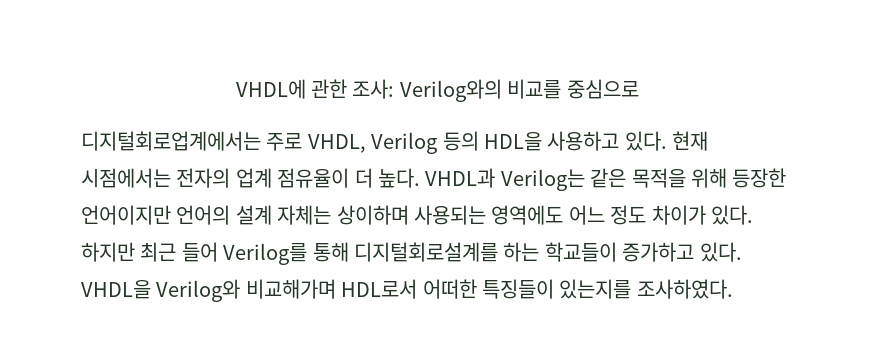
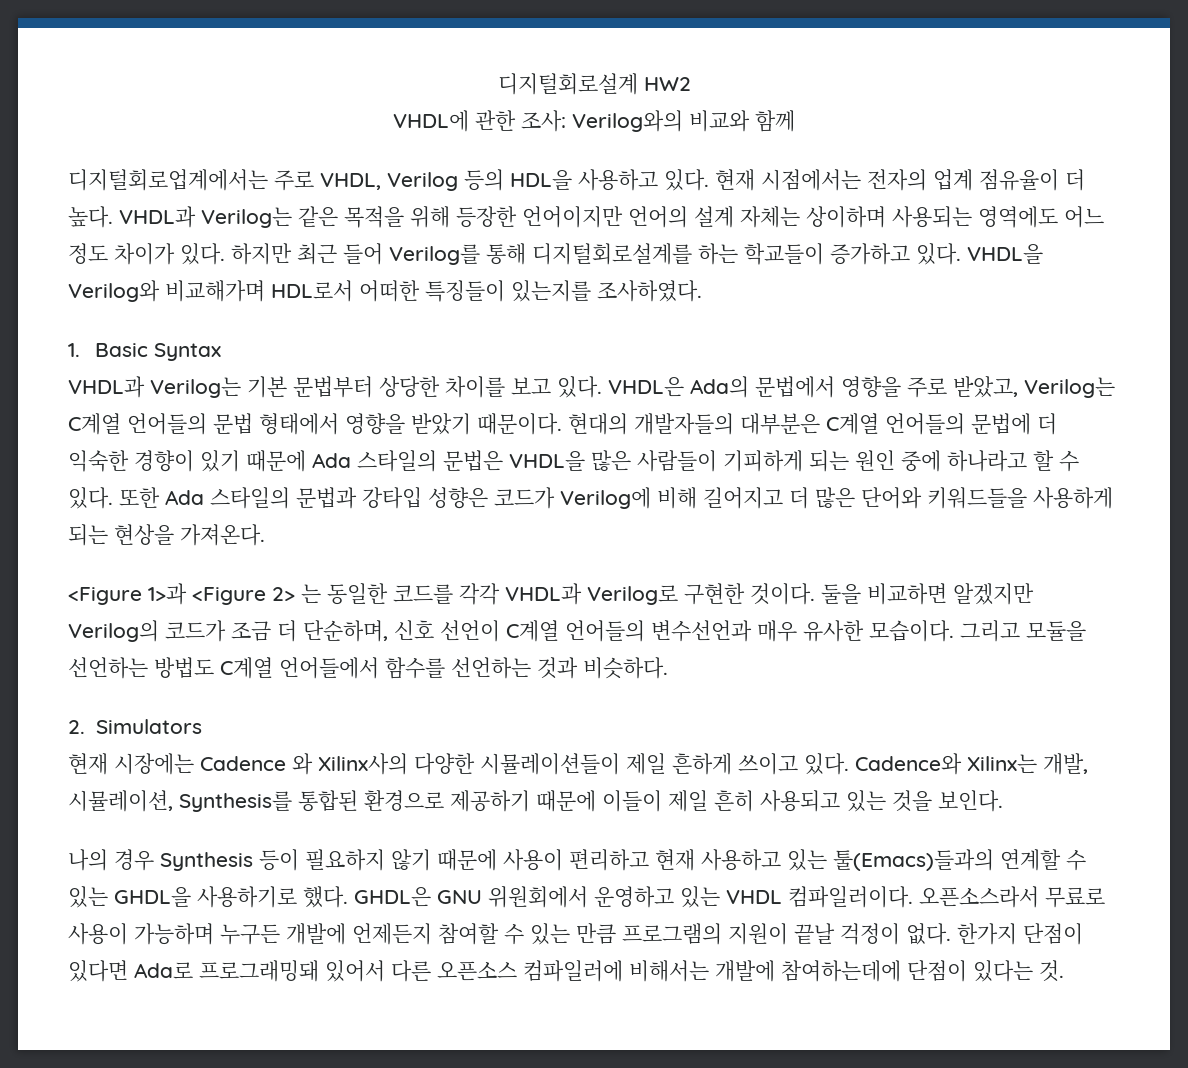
+ 디지털회로설계 HW2
- VHDL에 관한 조사: Verilog와의 비교를 중심으로
+ VHDL에 관한 조사: Verilog와의 비교와 함께
+ 1. Basic Syntax
+ VHDL과 Verilog는 기본 문법부터 상당한 차이를 보고 있다. VHDL은 Ada의 문법에서 영향을 주로 받았고, Verilog는 C계열 언어들의 문법 형태에서 영향을 받았기 때문이다. 현대의 개발자들의 대부분은 C계열 언어들의 문법에 더 익숙한 경향이 있기 때문에 Ada 스타일의 문법은 VHDL을 많은 사람들이 기피하게 되는 원인 중에 하나라고 할 수 있다. 또한 Ada 스타일의 문법과 강타입 성향은 코드가 Verilog에 비해 길어지고 더 많은 단어와 키워드들을 사용하게 되는 현상을 가져온다.
+ <Figure 1>과 <Figure 2> 는 동일한 코드를 각각 VHDL과 Verilog로 구현한 것이다. 둘을 비교하면 알겠지만 Verilog의 코드가 조금 더 단순하며, 신호 선언이 C계열 언어들의 변수선언과 매우 유사한 모습이다. 그리고 모듈을 선언하는 방법도 C계열 언어들에서 함수를 선언하는 것과 비슷하다.
+ 2. Simulators
+ 현재 시장에는 Cadence 와 Xilinx사의 다양한 시뮬레이션들이 제일 흔하게 쓰이고 있다. Cadence와 Xilinx는 개발, 시뮬레이션, Synthesis를 통합된 환경으로 제공하기 때문에 이들이 제일 흔히 사용되고 있는 것을 보인다.
+ 나의 경우 Synthesis 등이 필요하지 않기 때문에 사용이 편리하고 현재 사용하고 있는 툴(Emacs)들과의 연계할 수 있는 GHDL을 사용하기로 했다. GHDL은 GNU 위원회에서 운영하고 있는 VHDL 컴파일러이다. 오픈소스라서 무료로 사용이 가능하며 누구든 개발에 언제든지 참여할 수 있는 만큼 프로그램의 지원이 끝날 걱정이 없다. 한가지 단점이 있다면 Ada로 프로그래밍돼 있어서 다른 오픈소스 컴파일러에 비해서는 개발에 참여하는데에 단점이 있다는 것.

